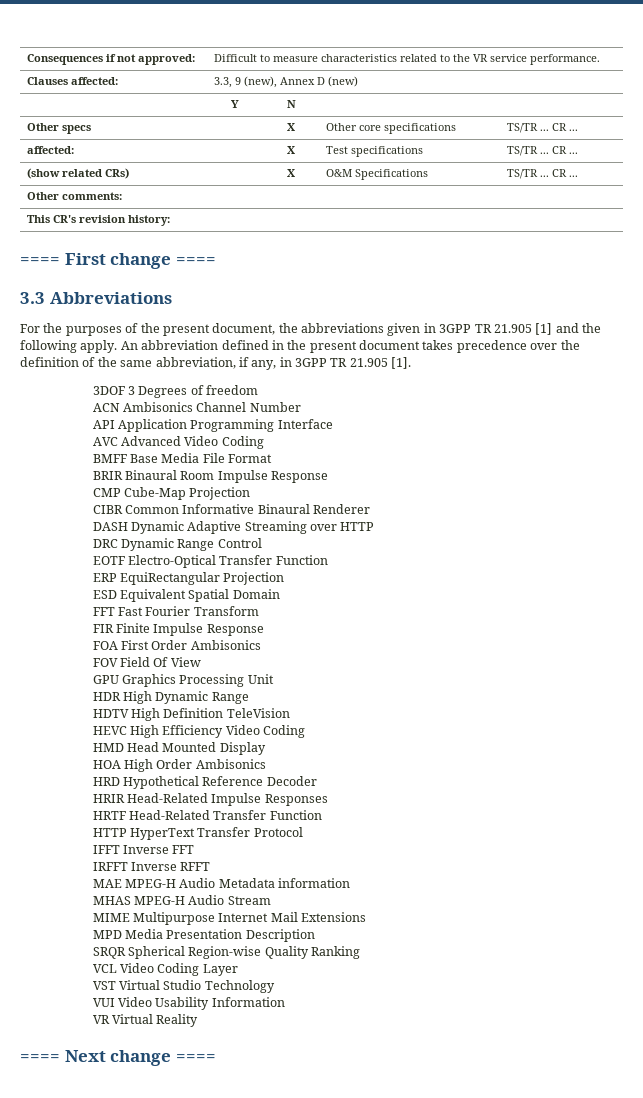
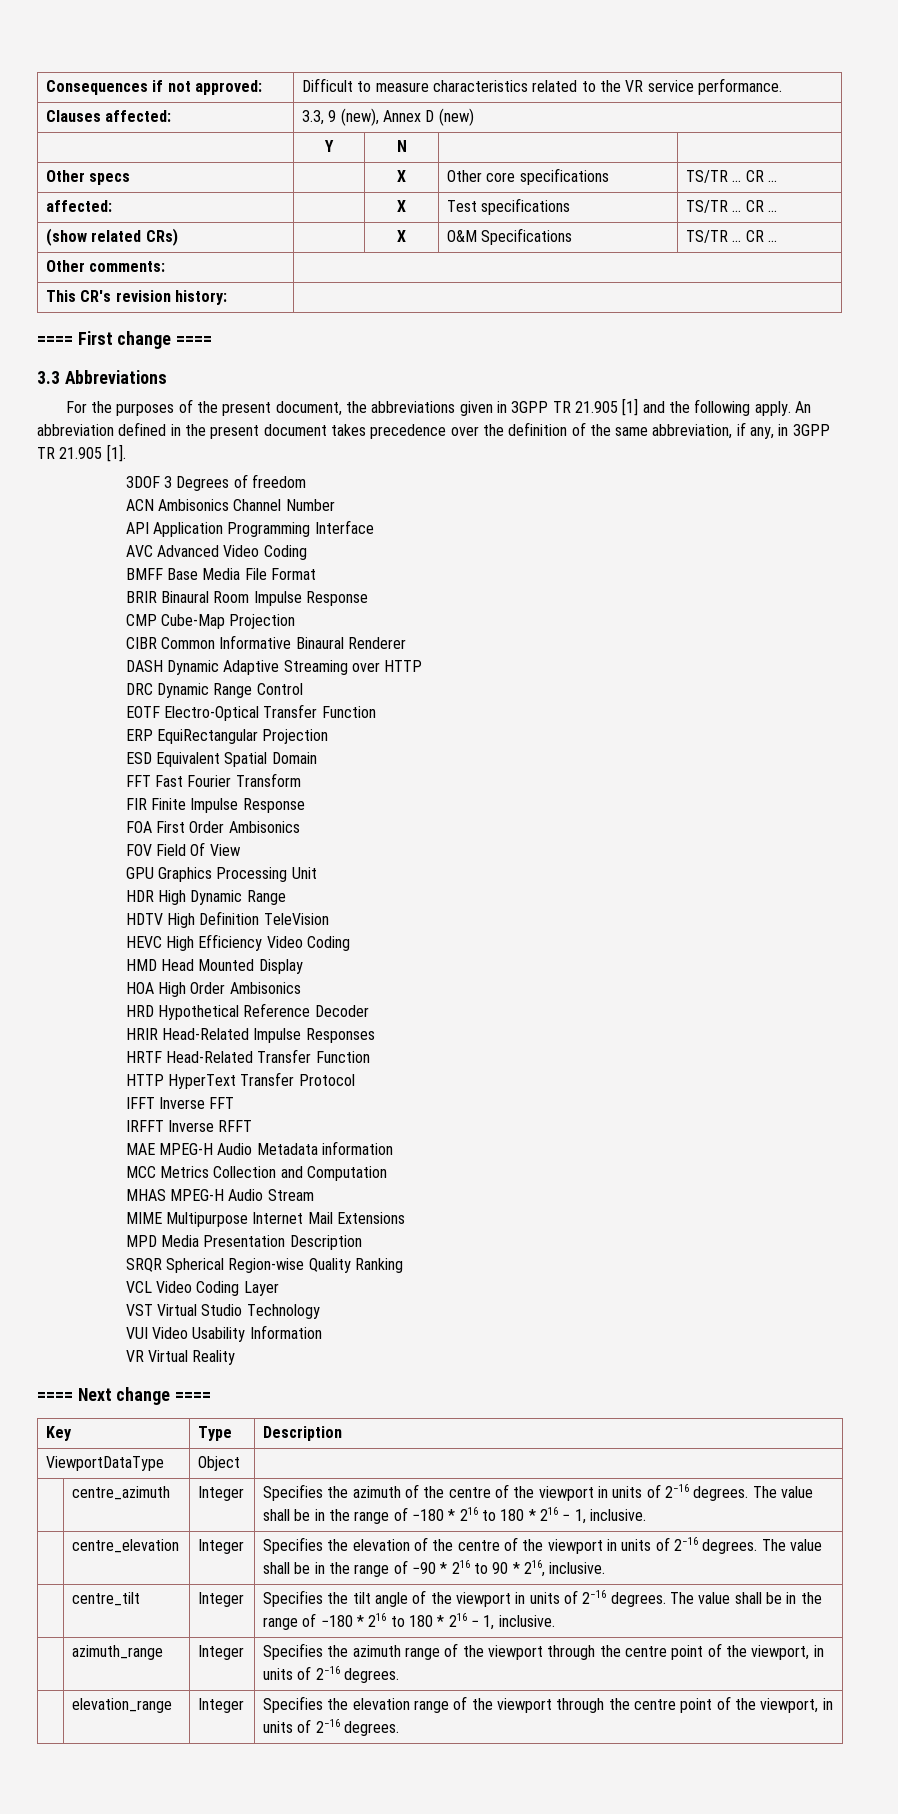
+ MCC Metrics Collection and Computation
+ Key | Type | Description
+ ViewportDataType | Object |
+ | centre_azimuth | Integer | Specifies the azimuth of the centre of the viewport in units of 2−16 degrees. The value shall be in the range of −180 * 216 to 180 * 216 − 1, inclusive.
+ | centre_elevation | Integer | Specifies the elevation of the centre of the viewport in units of 2−16 degrees. The value shall be in the range of −90 * 216 to 90 * 216, inclusive.
+ | centre_tilt | Integer | Specifies the tilt angle of the viewport in units of 2−16 degrees. The value shall be in the range of −180 * 216 to 180 * 216 − 1, inclusive.
+ | azimuth_range | Integer | Specifies the azimuth range of the viewport through the centre point of the viewport, in units of 2−16 degrees.
+ | elevation_range | Integer | Specifies the elevation range of the viewport through the centre point of the viewport, in units of 2−16 degrees.

